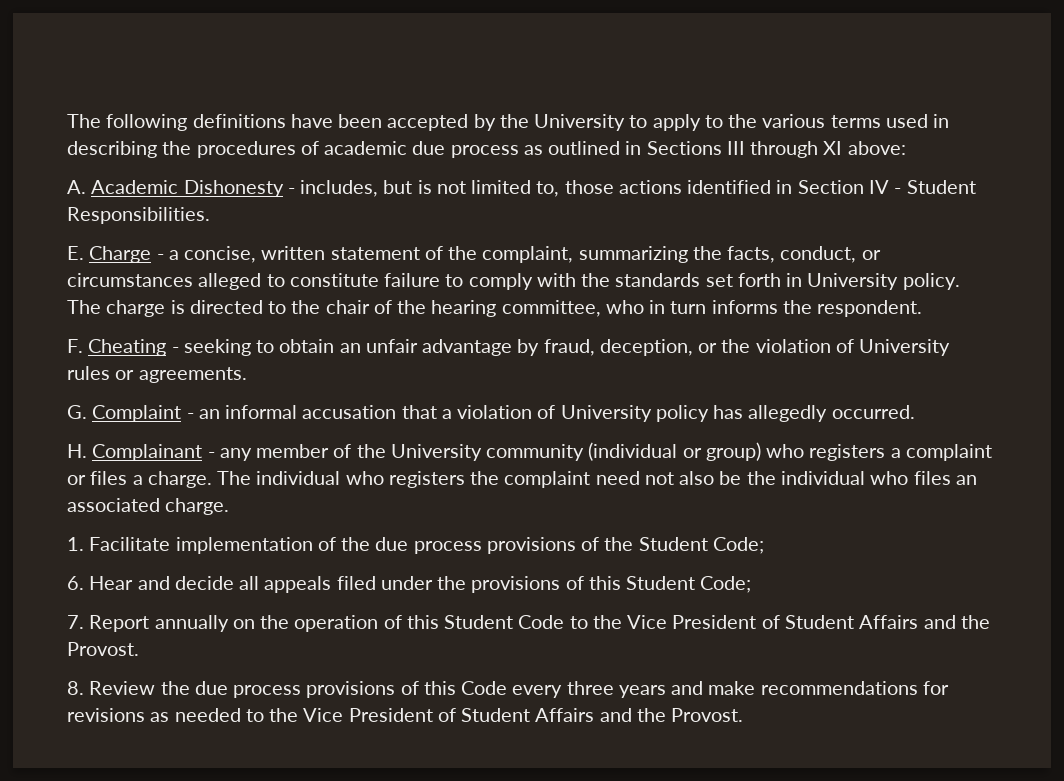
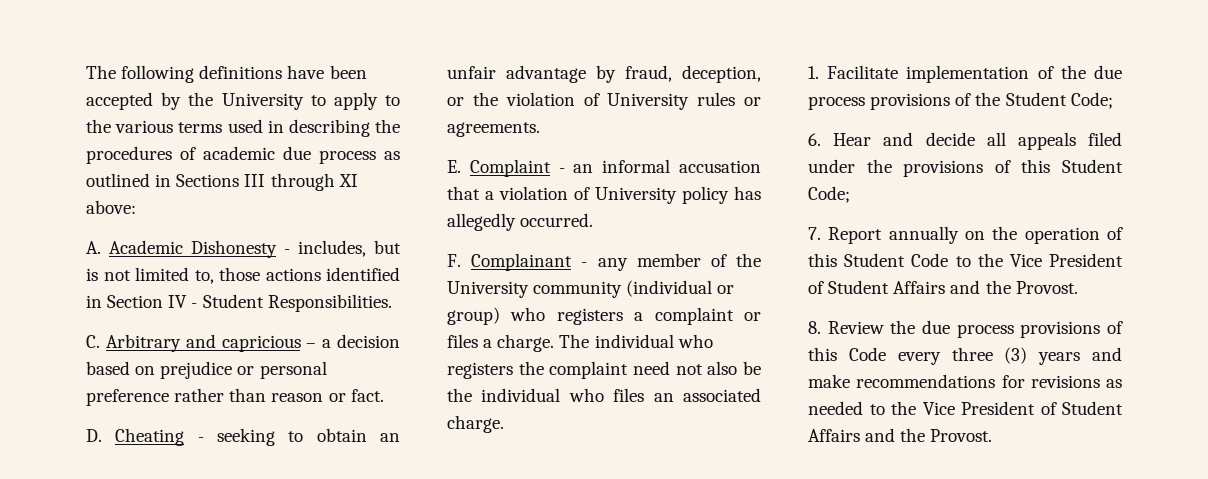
- E. Charge - a concise, written statement of the complaint, summarizing the facts, conduct, or circumstances alleged to constitute failure to comply with the standards set forth in University policy. The charge is directed to the chair of the hearing committee, who in turn informs the respondent.
- F. Cheating - seeking to obtain an unfair advantage by fraud, deception, or the violation of University rules or agreements.
+ C. Arbitrary and capricious – a decision based on prejudice or personal preference rather than reason or fact.
+ D. Cheating - seeking to obtain an unfair advantage by fraud, deception, or the violation of University rules or agreements.
- G. Complaint - an informal accusation that a violation of University policy has allegedly occurred.
+ E. Complaint - an informal accusation that a violation of University policy has allegedly occurred.
- H. Complainant - any member of the University community (individual or group) who registers a complaint or files a charge.
+ F. Complainant - any member of the University community (individual or group) who registers a complaint or files a charge.
- 8. Review the due process provisions of this Code every three years and make recommendations for revisions as needed to the Vice President of Student Affairs and the Provost.
+ 8. Review the due process provisions of this Code every three (3) years and make recommendations for revisions as needed to the Vice President of Student Affairs and the Provost.

